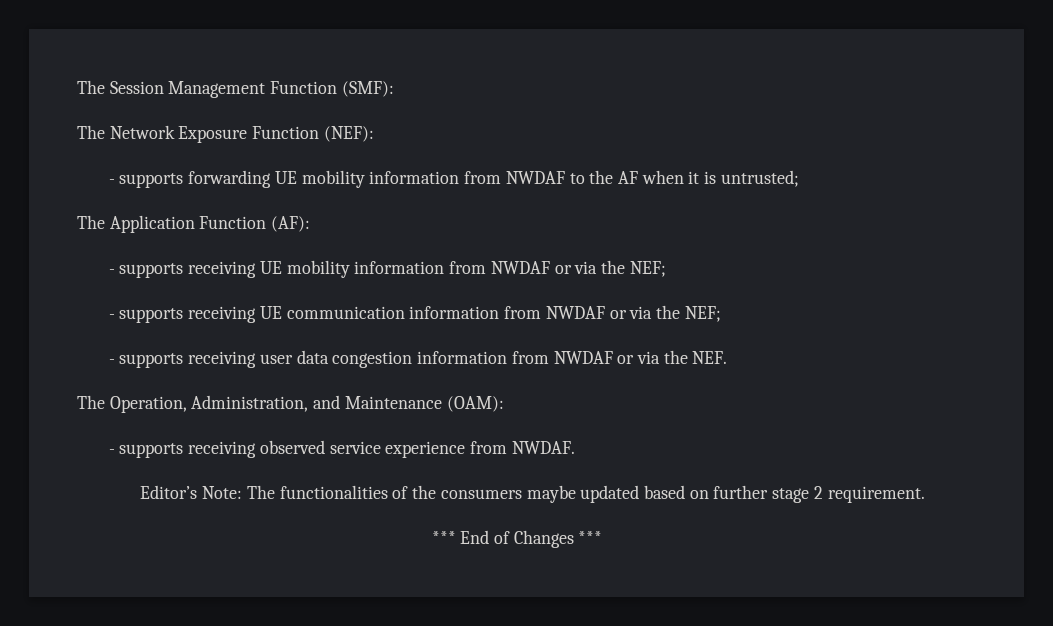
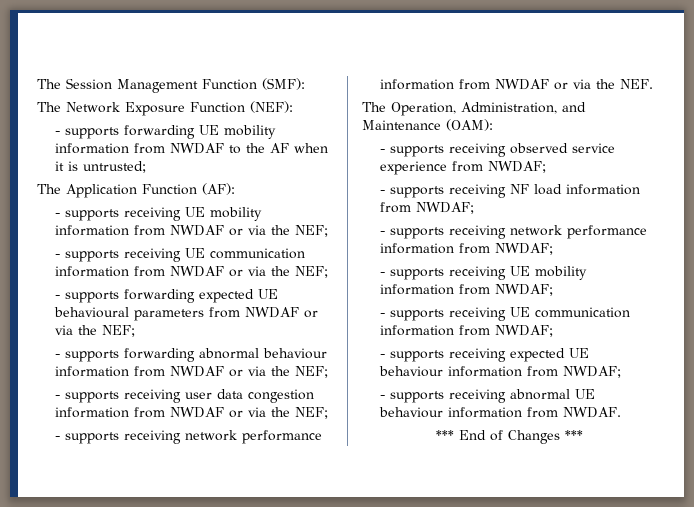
+ - supports forwarding expected UE behavioural parameters from NWDAF or via the NEF;
+ - supports forwarding abnormal behaviour information from NWDAF or via the NEF;
- - supports receiving user data congestion information from NWDAF or via the NEF.
+ - supports receiving user data congestion information from NWDAF or via the NEF;
+ - supports receiving network performance information from NWDAF or via the NEF.
- - supports receiving observed service experience from NWDAF.
- Editor’s Note: The functionalities of the consumers maybe updated based on further stage 2 requirement.
+ - supports receiving observed service experience from NWDAF;
+ - supports receiving NF load information from NWDAF;
+ - supports receiving network performance information from NWDAF;
+ - supports receiving UE mobility information from NWDAF;
+ - supports receiving UE communication information from NWDAF;
+ - supports receiving expected UE behaviour information from NWDAF;
+ - supports receiving abnormal UE behaviour information from NWDAF.

